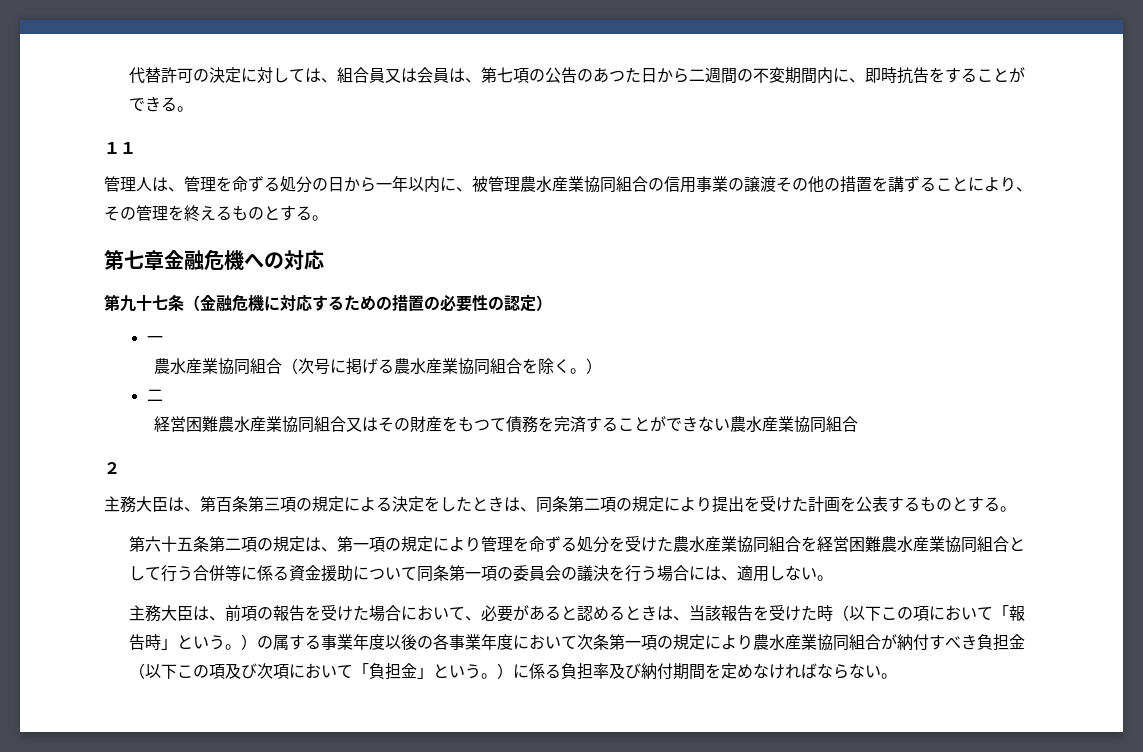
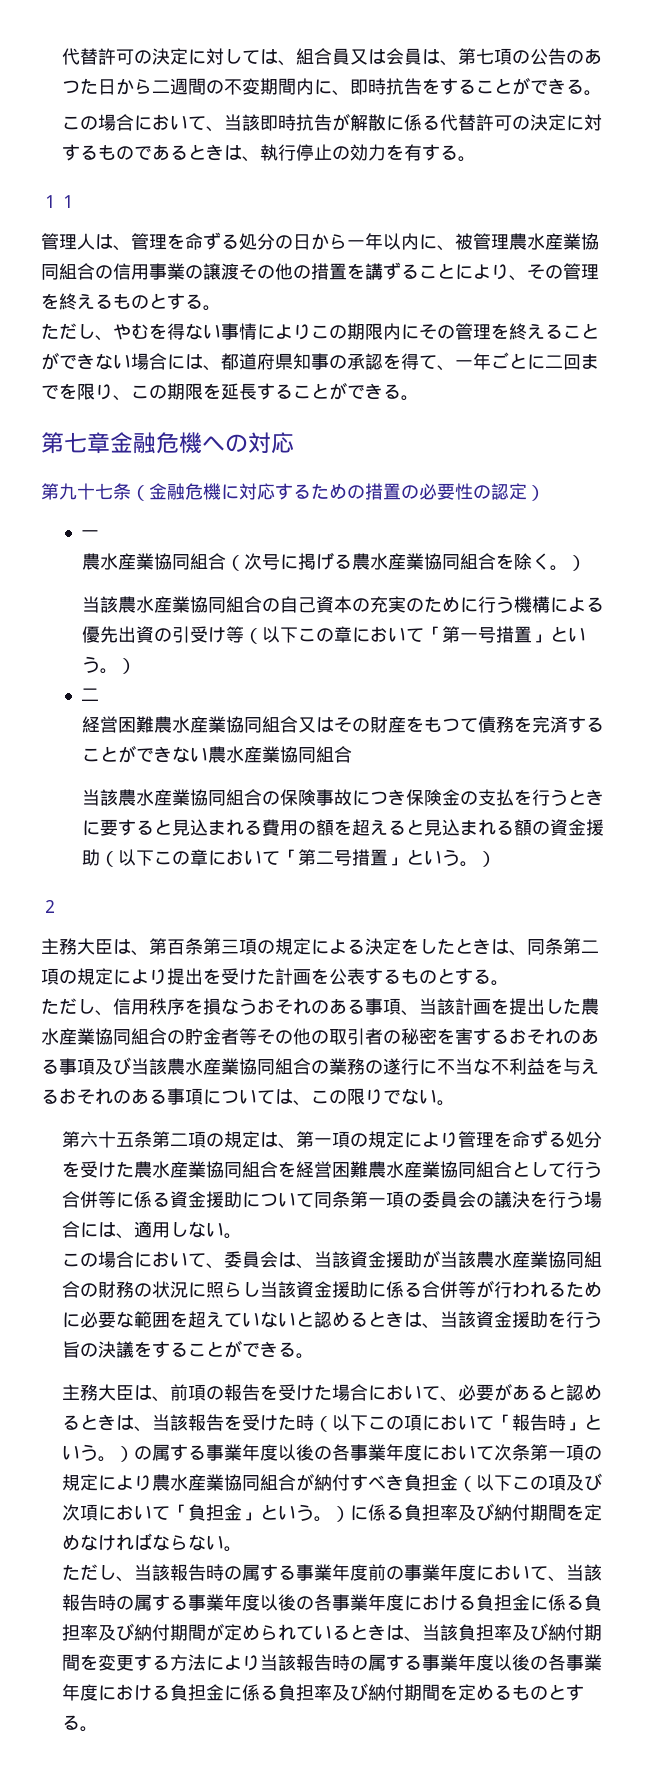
+ この場合において、当該即時抗告が解散に係る代替許可の決定に対するものであるときは、執行停止の効力を有する。
+ ただし、やむを得ない事情によりこの期限内にその管理を終えることができない場合には、都道府県知事の承認を得て、一年ごとに二回までを限り、この期限を延長することができる。
+ 当該農水産業協同組合の自己資本の充実のために行う機構による優先出資の引受け等（以下この章において「第一号措置」という。）
+ 当該農水産業協同組合の保険事故につき保険金の支払を行うときに要すると見込まれる費用の額を超えると見込まれる額の資金援助（以下この章において「第二号措置」という。）
+ ただし、信用秩序を損なうおそれのある事項、当該計画を提出した農水産業協同組合の貯金者等その他の取引者の秘密を害するおそれのある事項及び当該農水産業協同組合の業務の遂行に不当な不利益を与えるおそれのある事項については、この限りでない。
+ この場合において、委員会は、当該資金援助が当該農水産業協同組合の財務の状況に照らし当該資金援助に係る合併等が行われるために必要な範囲を超えていないと認めるときは、当該資金援助を行う旨の決議をすることができる。
+ ただし、当該報告時の属する事業年度前の事業年度において、当該報告時の属する事業年度以後の各事業年度における負担金に係る負担率及び納付期間が定められているときは、当該負担率及び納付期間を変更する方法により当該報告時の属する事業年度以後の各事業年度における負担金に係る負担率及び納付期間を定めるものとする。

